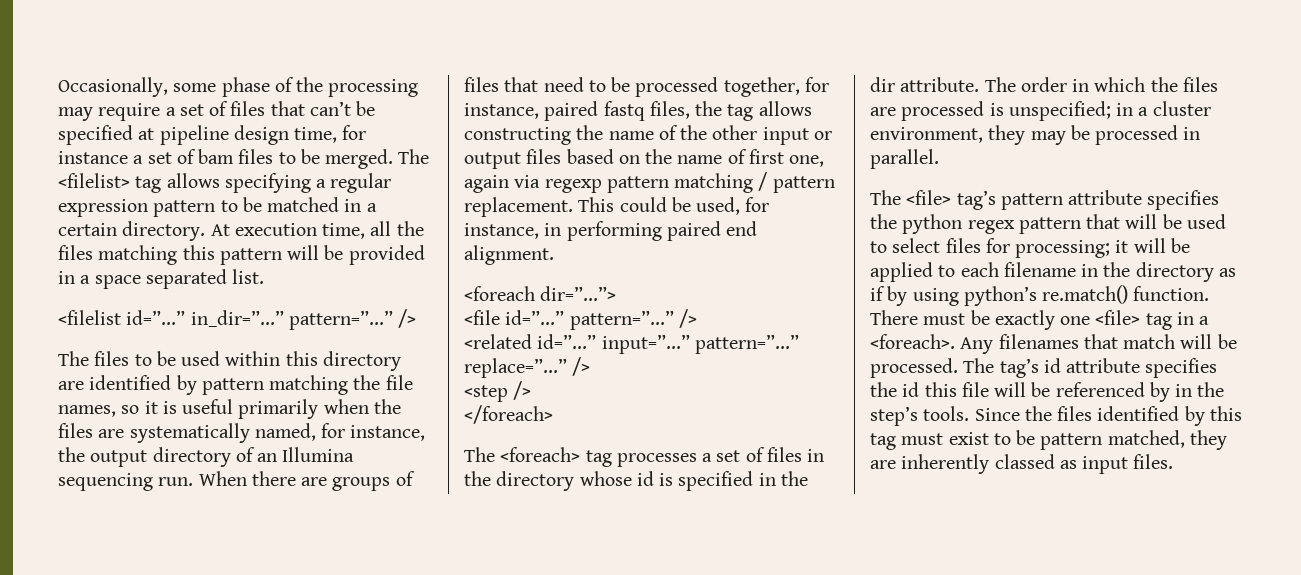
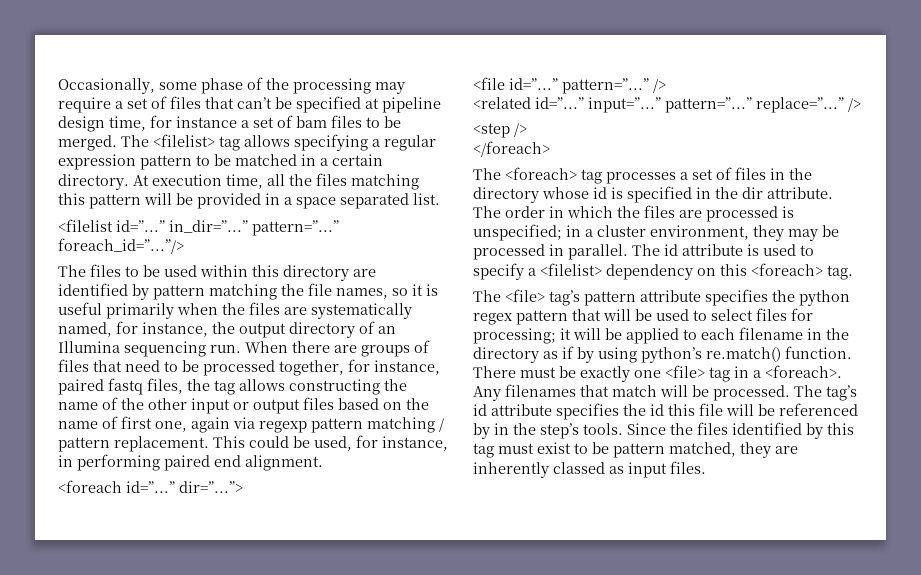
- <filelist id=”...” in_dir=”...” pattern=”...” />
+ <filelist id=”...” in_dir=”...” pattern=”...” foreach_id=”...”/>
- <foreach dir=”...”>
+ <foreach id=”...” dir=”...”>
+ The id attribute is used to specify a <filelist> dependency on this <foreach> tag.

